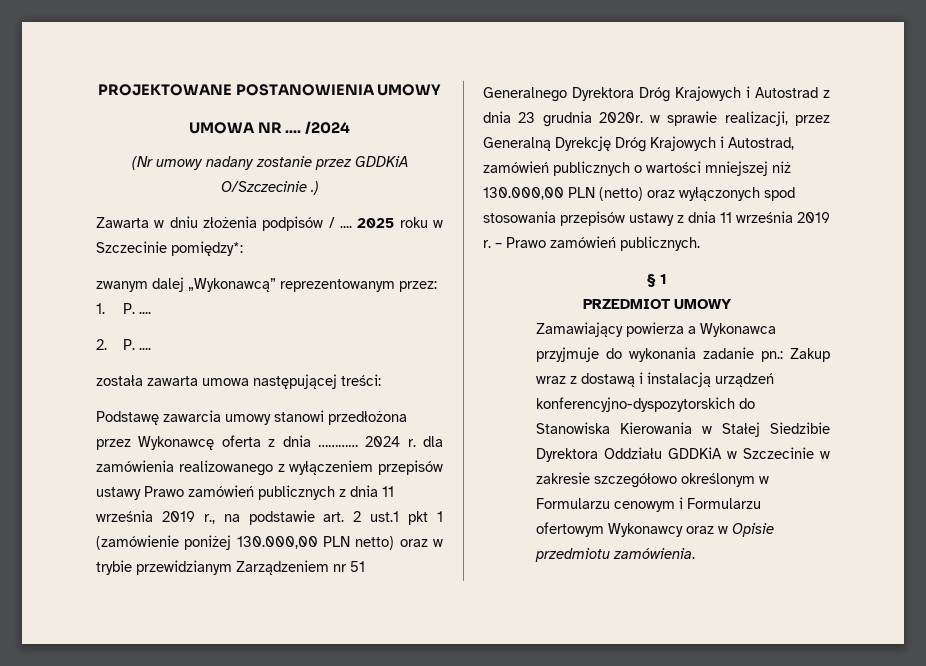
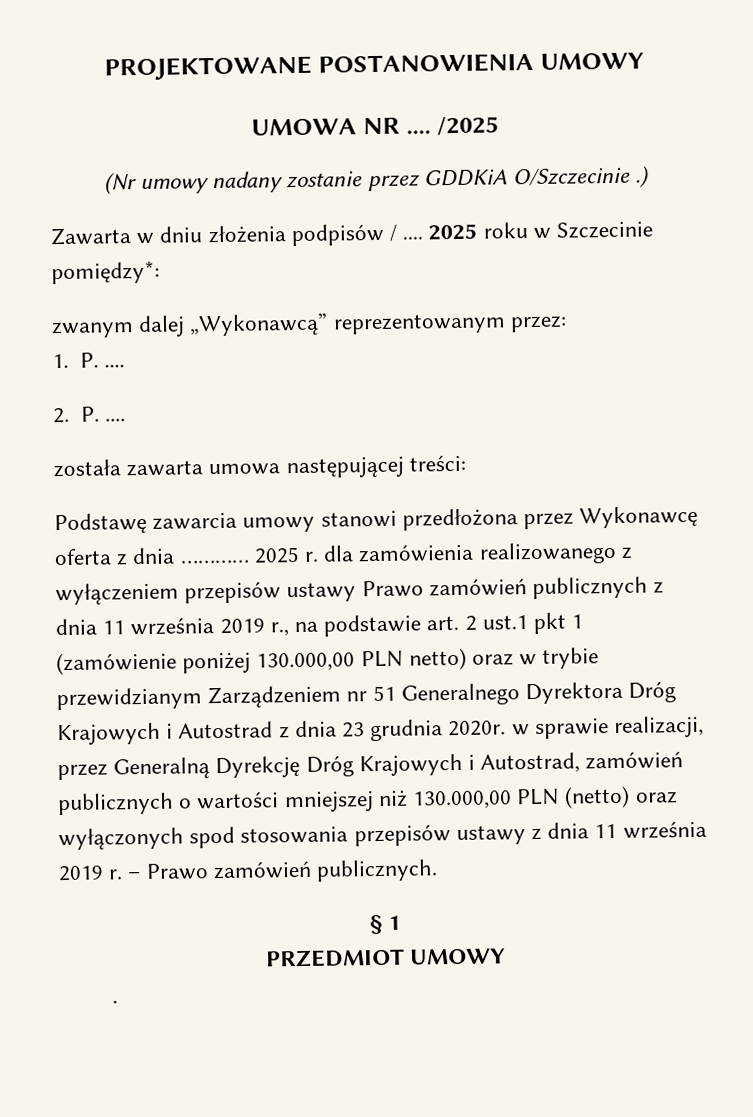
- /2024
+ /2025
- 2024 r. dla zamówienia realizowanego z wyłączeniem przepisów ustawy Prawo zamówień publicznych z dnia 11 września 2019 r., na podstawie art. 2 ust.1 pkt 1 (zamówienie poniżej 130.000,00 PLN netto) oraz w trybie przewidzianym Zarządzeniem nr 51 Generalnego Dyrektora Dróg Krajowych i Autostrad z dnia 23 grudnia 2020r. w sprawie realizacji, przez Generalną Dyrekcję Dróg Krajowych i Autostrad, zamówień publicznych o wartości mniejszej niż 130.000,00 PLN (netto) oraz wyłączonych spod stosowania przepisów ustawy z dnia 11 września 2019 r.
+ 2025 r. dla zamówienia realizowanego z wyłączeniem przepisów ustawy Prawo zamówień publicznych z dnia 11 września 2019 r., na podstawie art. 2 ust.1 pkt 1 (zamówienie poniżej 130.000,00 PLN netto) oraz w trybie przewidzianym Zarządzeniem nr 51 Generalnego Dyrektora Dróg Krajowych i Autostrad z dnia 23 grudnia 2020r. w sprawie realizacji, przez Generalną Dyrekcję Dróg Krajowych i Autostrad, zamówień publicznych o wartości mniejszej niż 130.000,00 PLN (netto) oraz wyłączonych spod stosowania przepisów ustawy z dnia 11 września 2019 r.
- Zamawiający powierza a Wykonawca przyjmuje do wykonania zadanie pn.: Zakup wraz z dostawą i instalacją urządzeń konferencyjno-dyspozytorskich do Stanowiska Kierowania w Stałej Siedzibie Dyrektora Oddziału GDDKiA w Szczecinie w zakresie szczegółowo określonym w Formularzu cenowym i Formularzu ofertowym Wykonawcy oraz w Opisie przedmiotu zamówienia.
+ .

